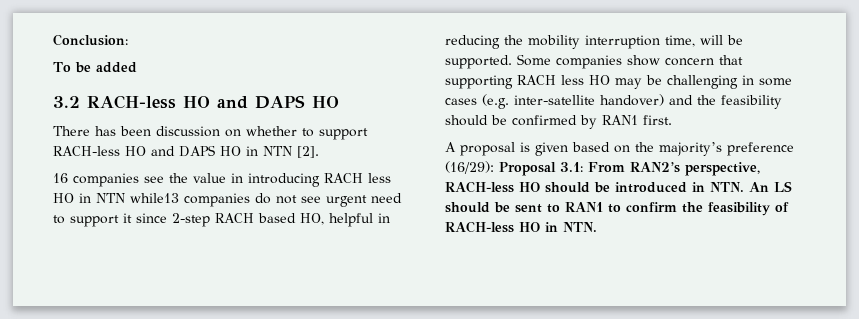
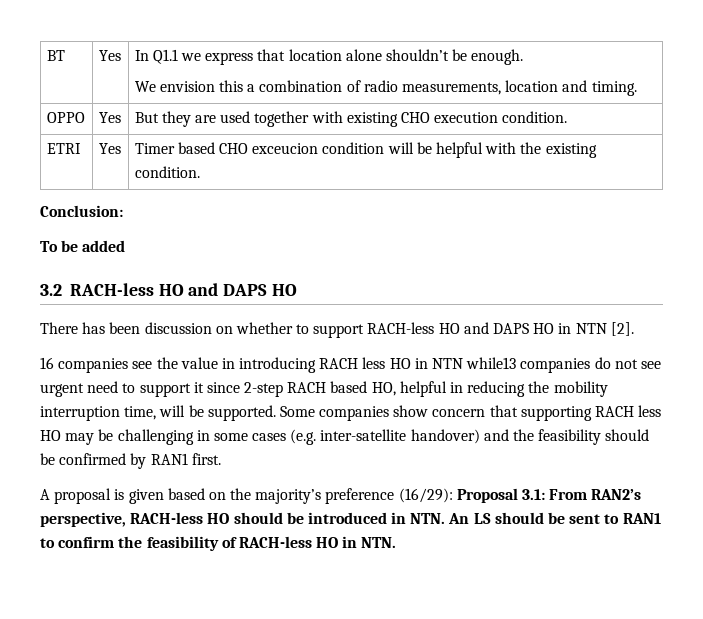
+ BT | Yes | In Q1.1 we express that location alone shouldn’t be enough.
+ We envision this a combination of radio measurements, location and timing.
+ OPPO | Yes | But they are used together with existing CHO execution condition.
+ ETRI | Yes | Timer based CHO exceucion condition will be helpful with the existing condition.

